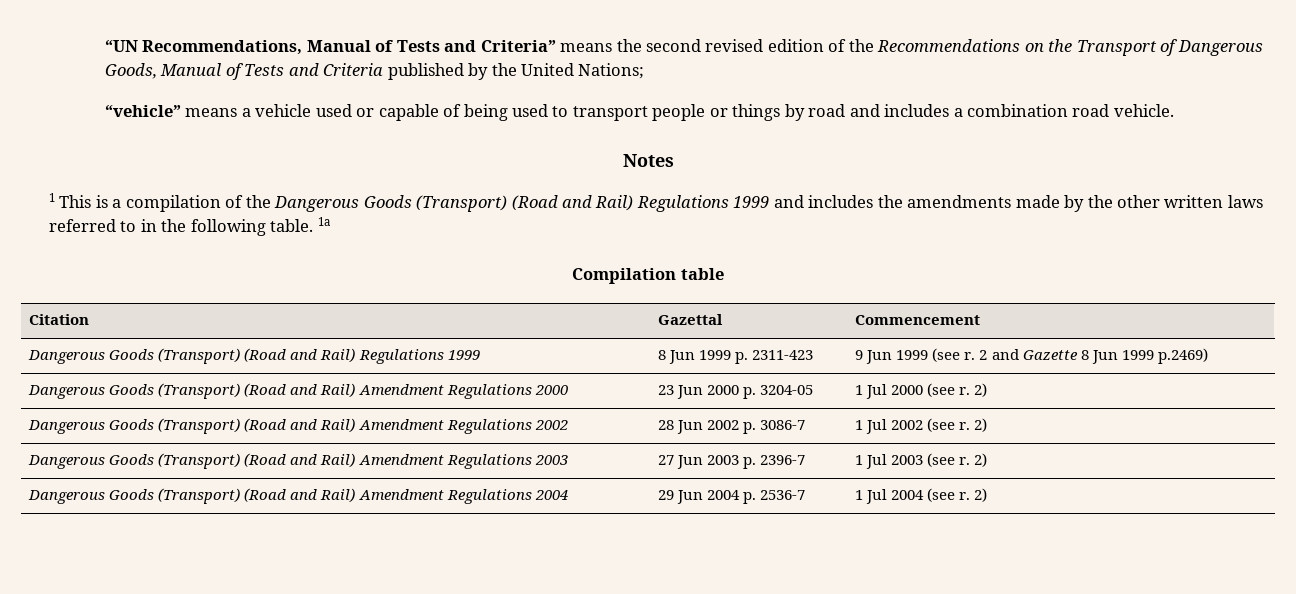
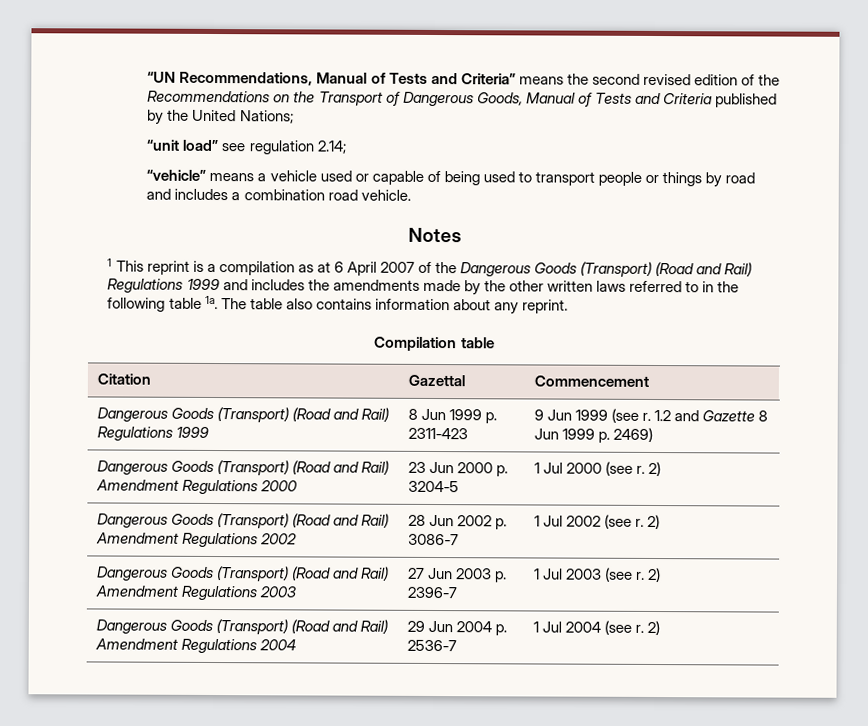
+ “unit load” see regulation 2.14;
- 1 This is a compilation of the Dangerous Goods (Transport) (Road and Rail) Regulations 1999 and includes the amendments made by the other written laws referred to in the following table. 1a
+ 1 This reprint is a compilation as at 6 April 2007 of the Dangerous Goods (Transport) (Road and Rail) Regulations 1999 and includes the amendments made by the other written laws referred to in the following table 1a. The table also contains information about any reprint.
- Dangerous Goods (Transport) (Road and Rail) Regulations 1999 | 8 Jun 1999 p. 2311-423 | 9 Jun 1999 (see r. 2 and Gazette 8 Jun 1999 p.2469)
+ Dangerous Goods (Transport) (Road and Rail) Regulations 1999 | 8 Jun 1999 p. 2311-423 | 9 Jun 1999 (see r. 1.2 and Gazette 8 Jun 1999 p. 2469)
- Dangerous Goods (Transport) (Road and Rail) Amendment Regulations 2000 | 23 Jun 2000 p. 3204-05 | 1 Jul 2000 (see r. 2)
+ Dangerous Goods (Transport) (Road and Rail) Amendment Regulations 2000 | 23 Jun 2000 p. 3204-5 | 1 Jul 2000 (see r. 2)

